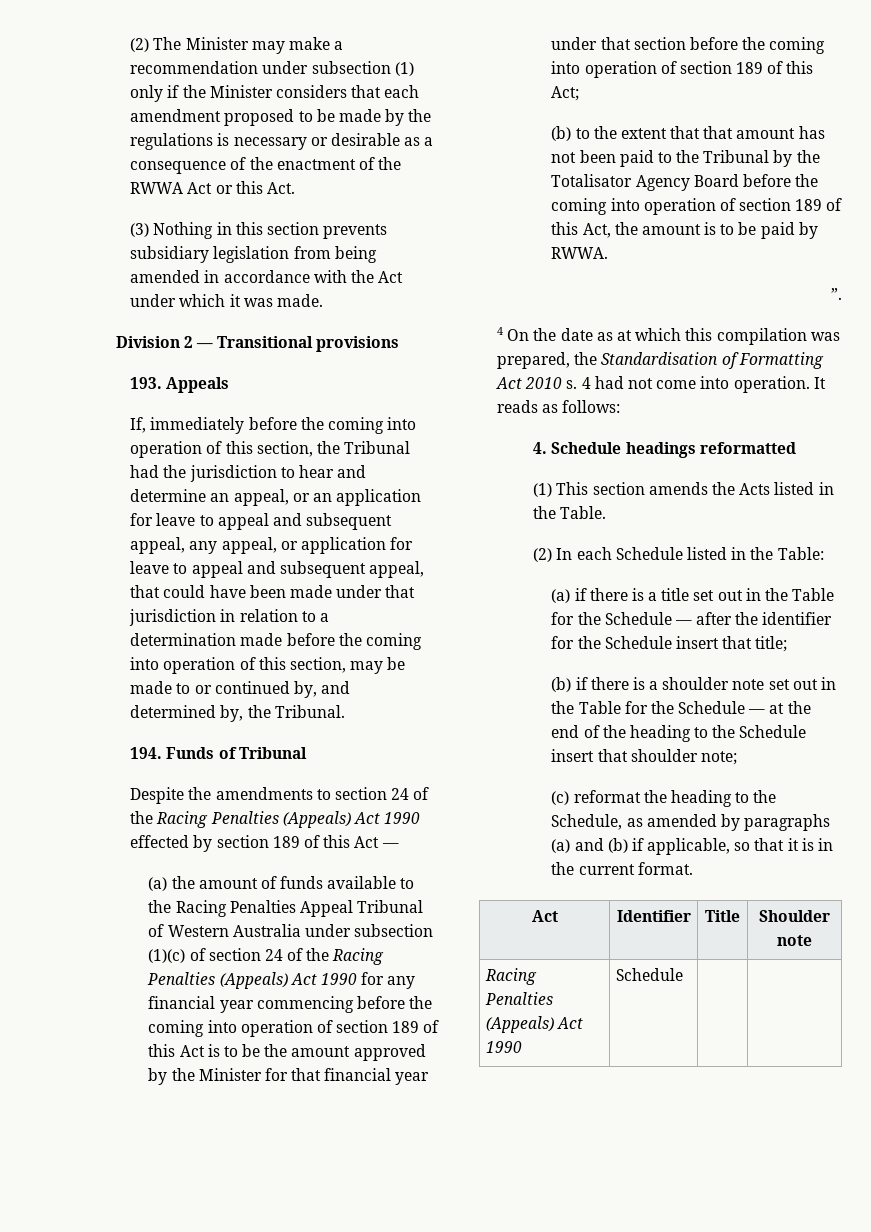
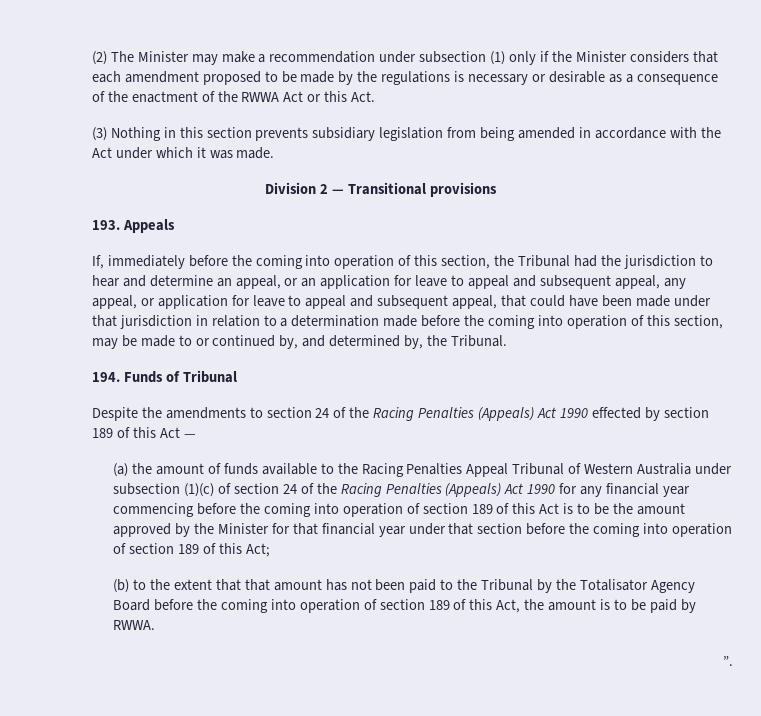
- 4 On the date as at which this compilation was prepared, the Standardisation of Formatting Act 2010 s. 4 had not come into operation. It reads as follows:
- 4. Schedule headings reformatted
- (1) This section amends the Acts listed in the Table.
- (2) In each Schedule listed in the Table:
- (a) if there is a title set out in the Table for the Schedule — after the identifier for the Schedule insert that title;
- (b) if there is a shoulder note set out in the Table for the Schedule — at the end of the heading to the Schedule insert that shoulder note;
- (c) reformat the heading to the Schedule, as amended by paragraphs (a) and (b) if applicable, so that it is in the current format.
- Act | Identifier | Title | Shoulder note
- Racing Penalties (Appeals) Act 1990 | Schedule | |

